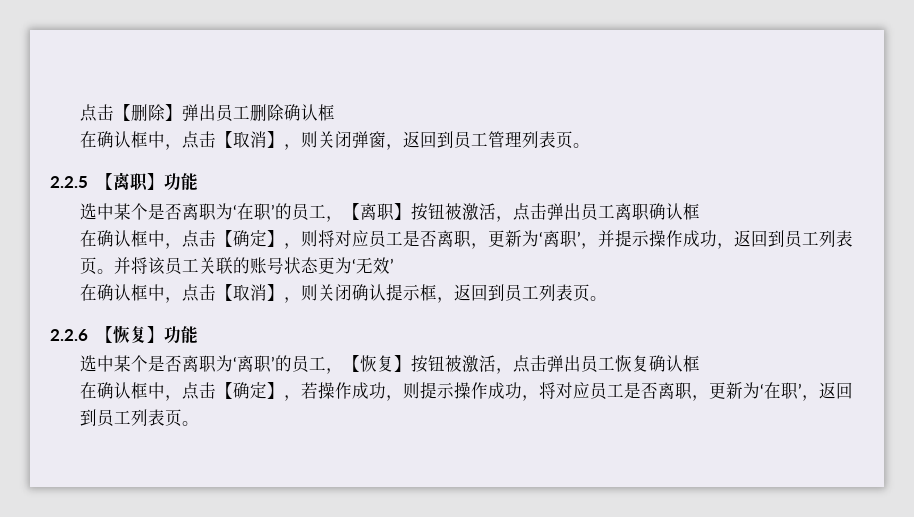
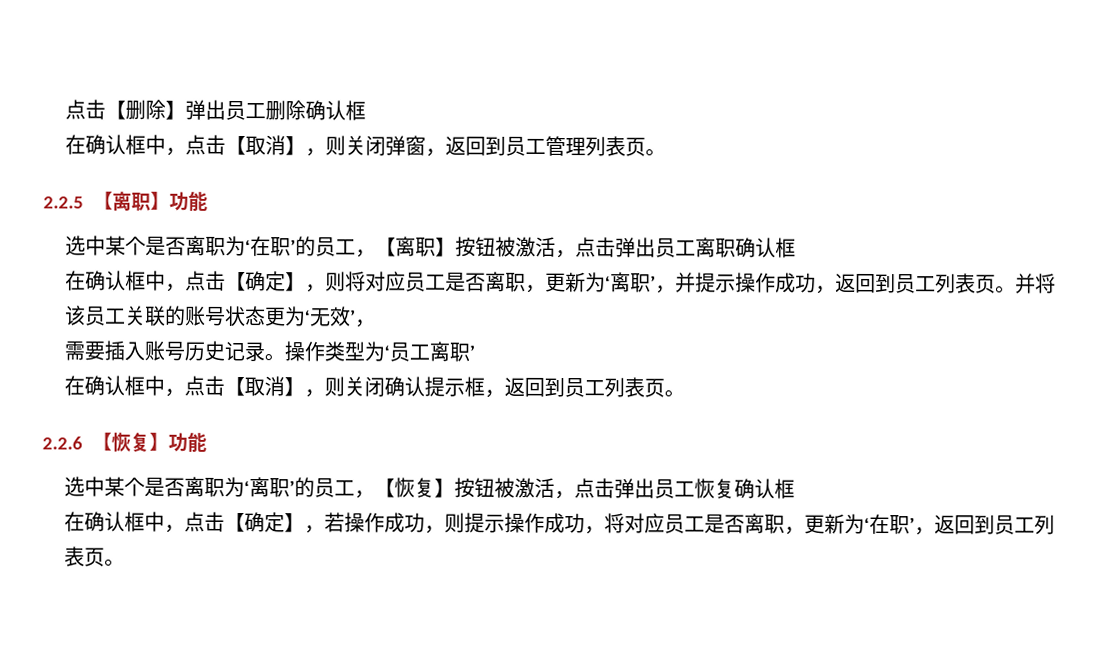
- 并将该员工关联的账号状态更为‘无效’
+ 并将该员工关联的账号状态更为‘无效’，
+ 需要插入账号历史记录。操作类型为‘员工离职’

